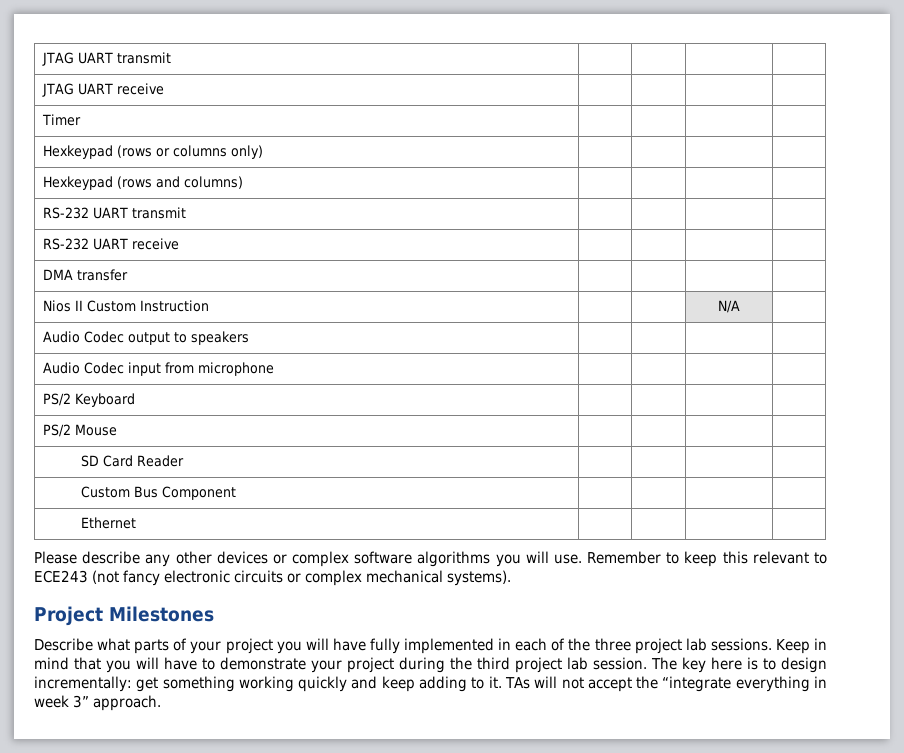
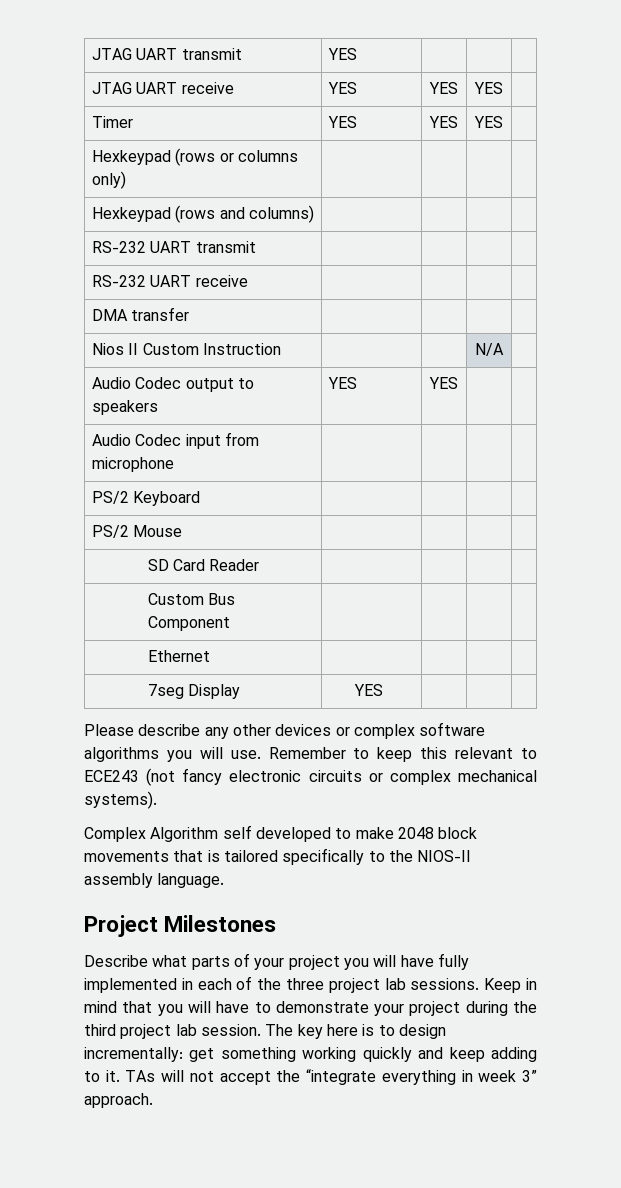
- JTAG UART transmit | | | |
+ JTAG UART transmit | YES | | |
- JTAG UART receive | | | |
- Timer | | | |
+ JTAG UART receive | YES | YES | YES |
+ Timer | YES | YES | YES |
- Audio Codec output to speakers | | | |
+ Audio Codec output to speakers | YES | YES | |
+ 7seg Display | YES | | |
+ Complex Algorithm self developed to make 2048 block movements that is tailored specifically to the NIOS-II assembly language.

